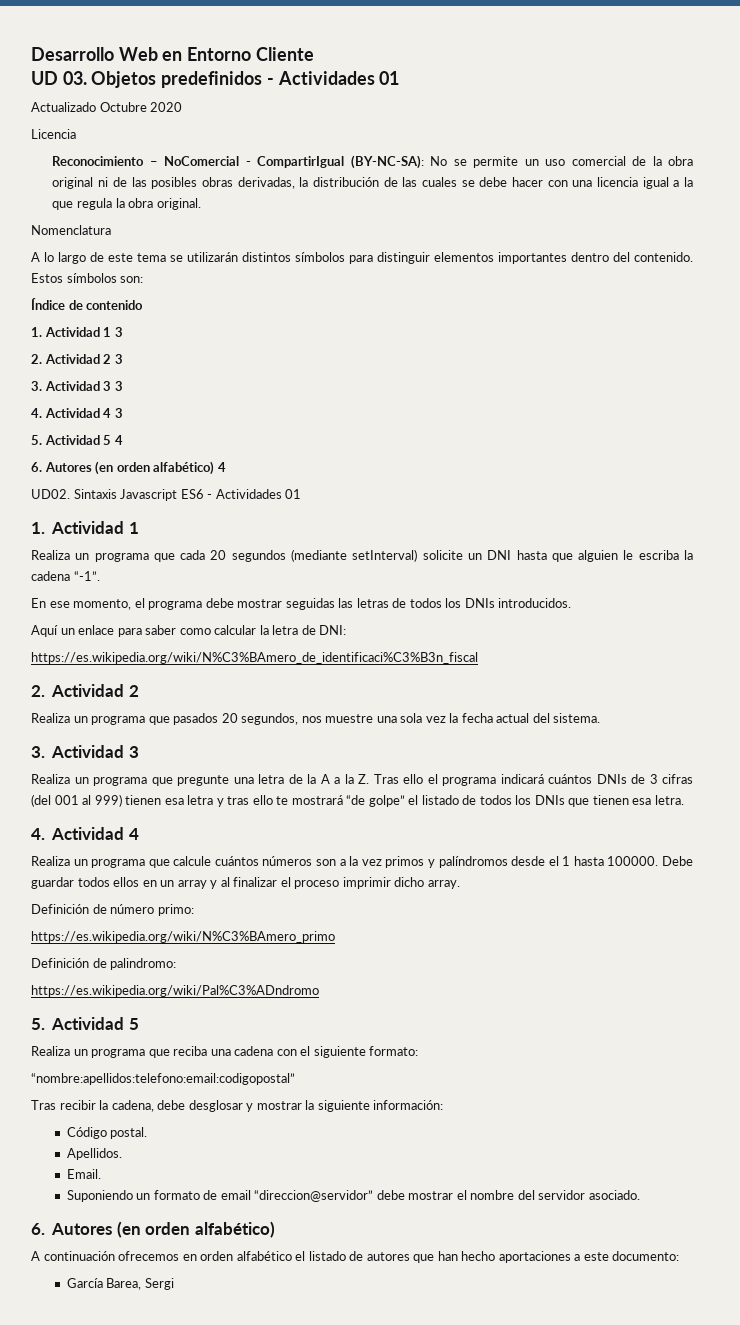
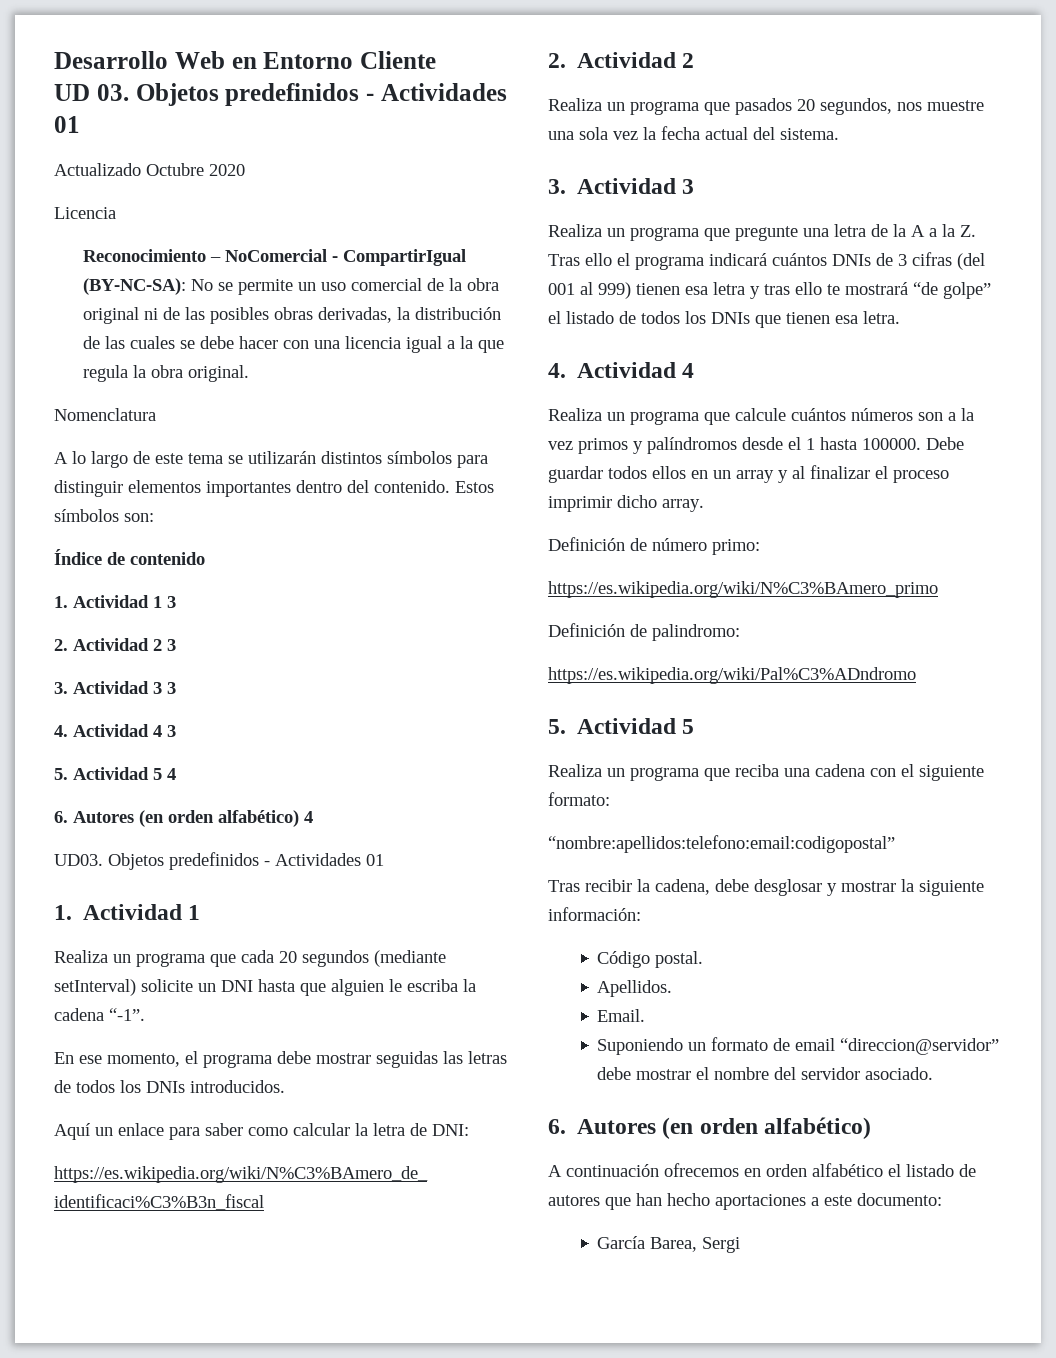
- UD02. Sintaxis Javascript ES6 - Actividades 01
+ UD03. Objetos predefinidos - Actividades 01

